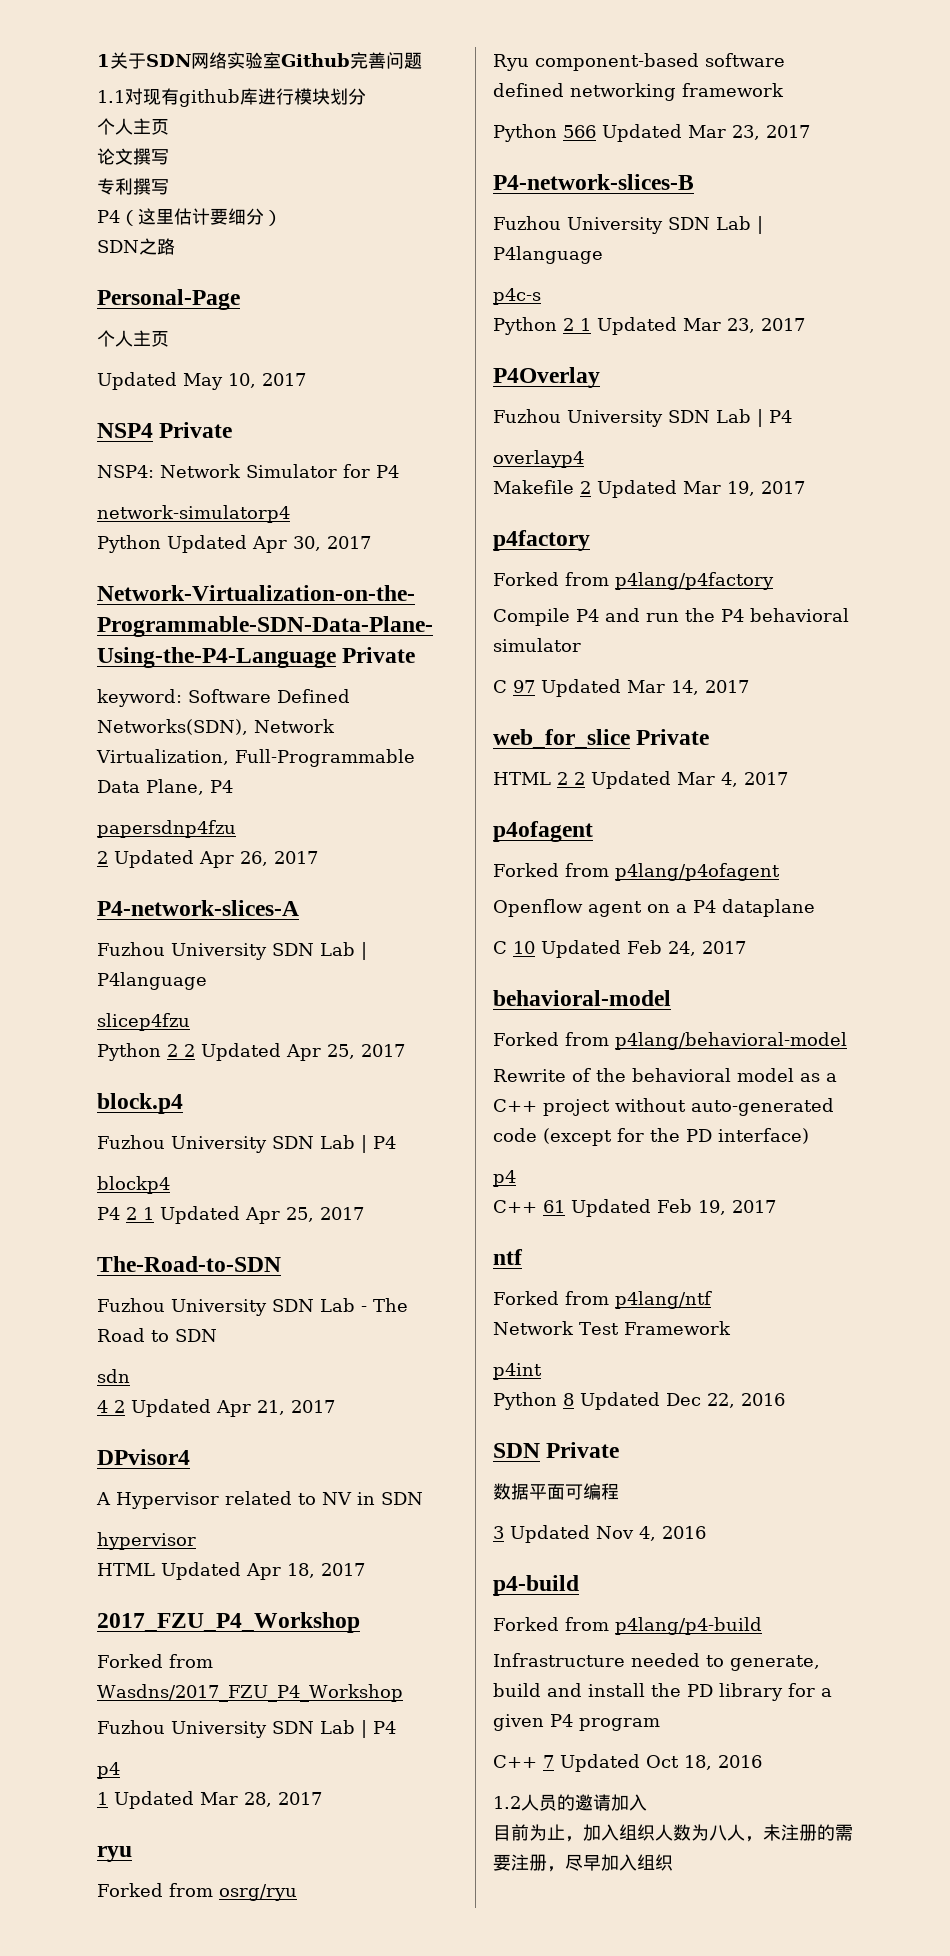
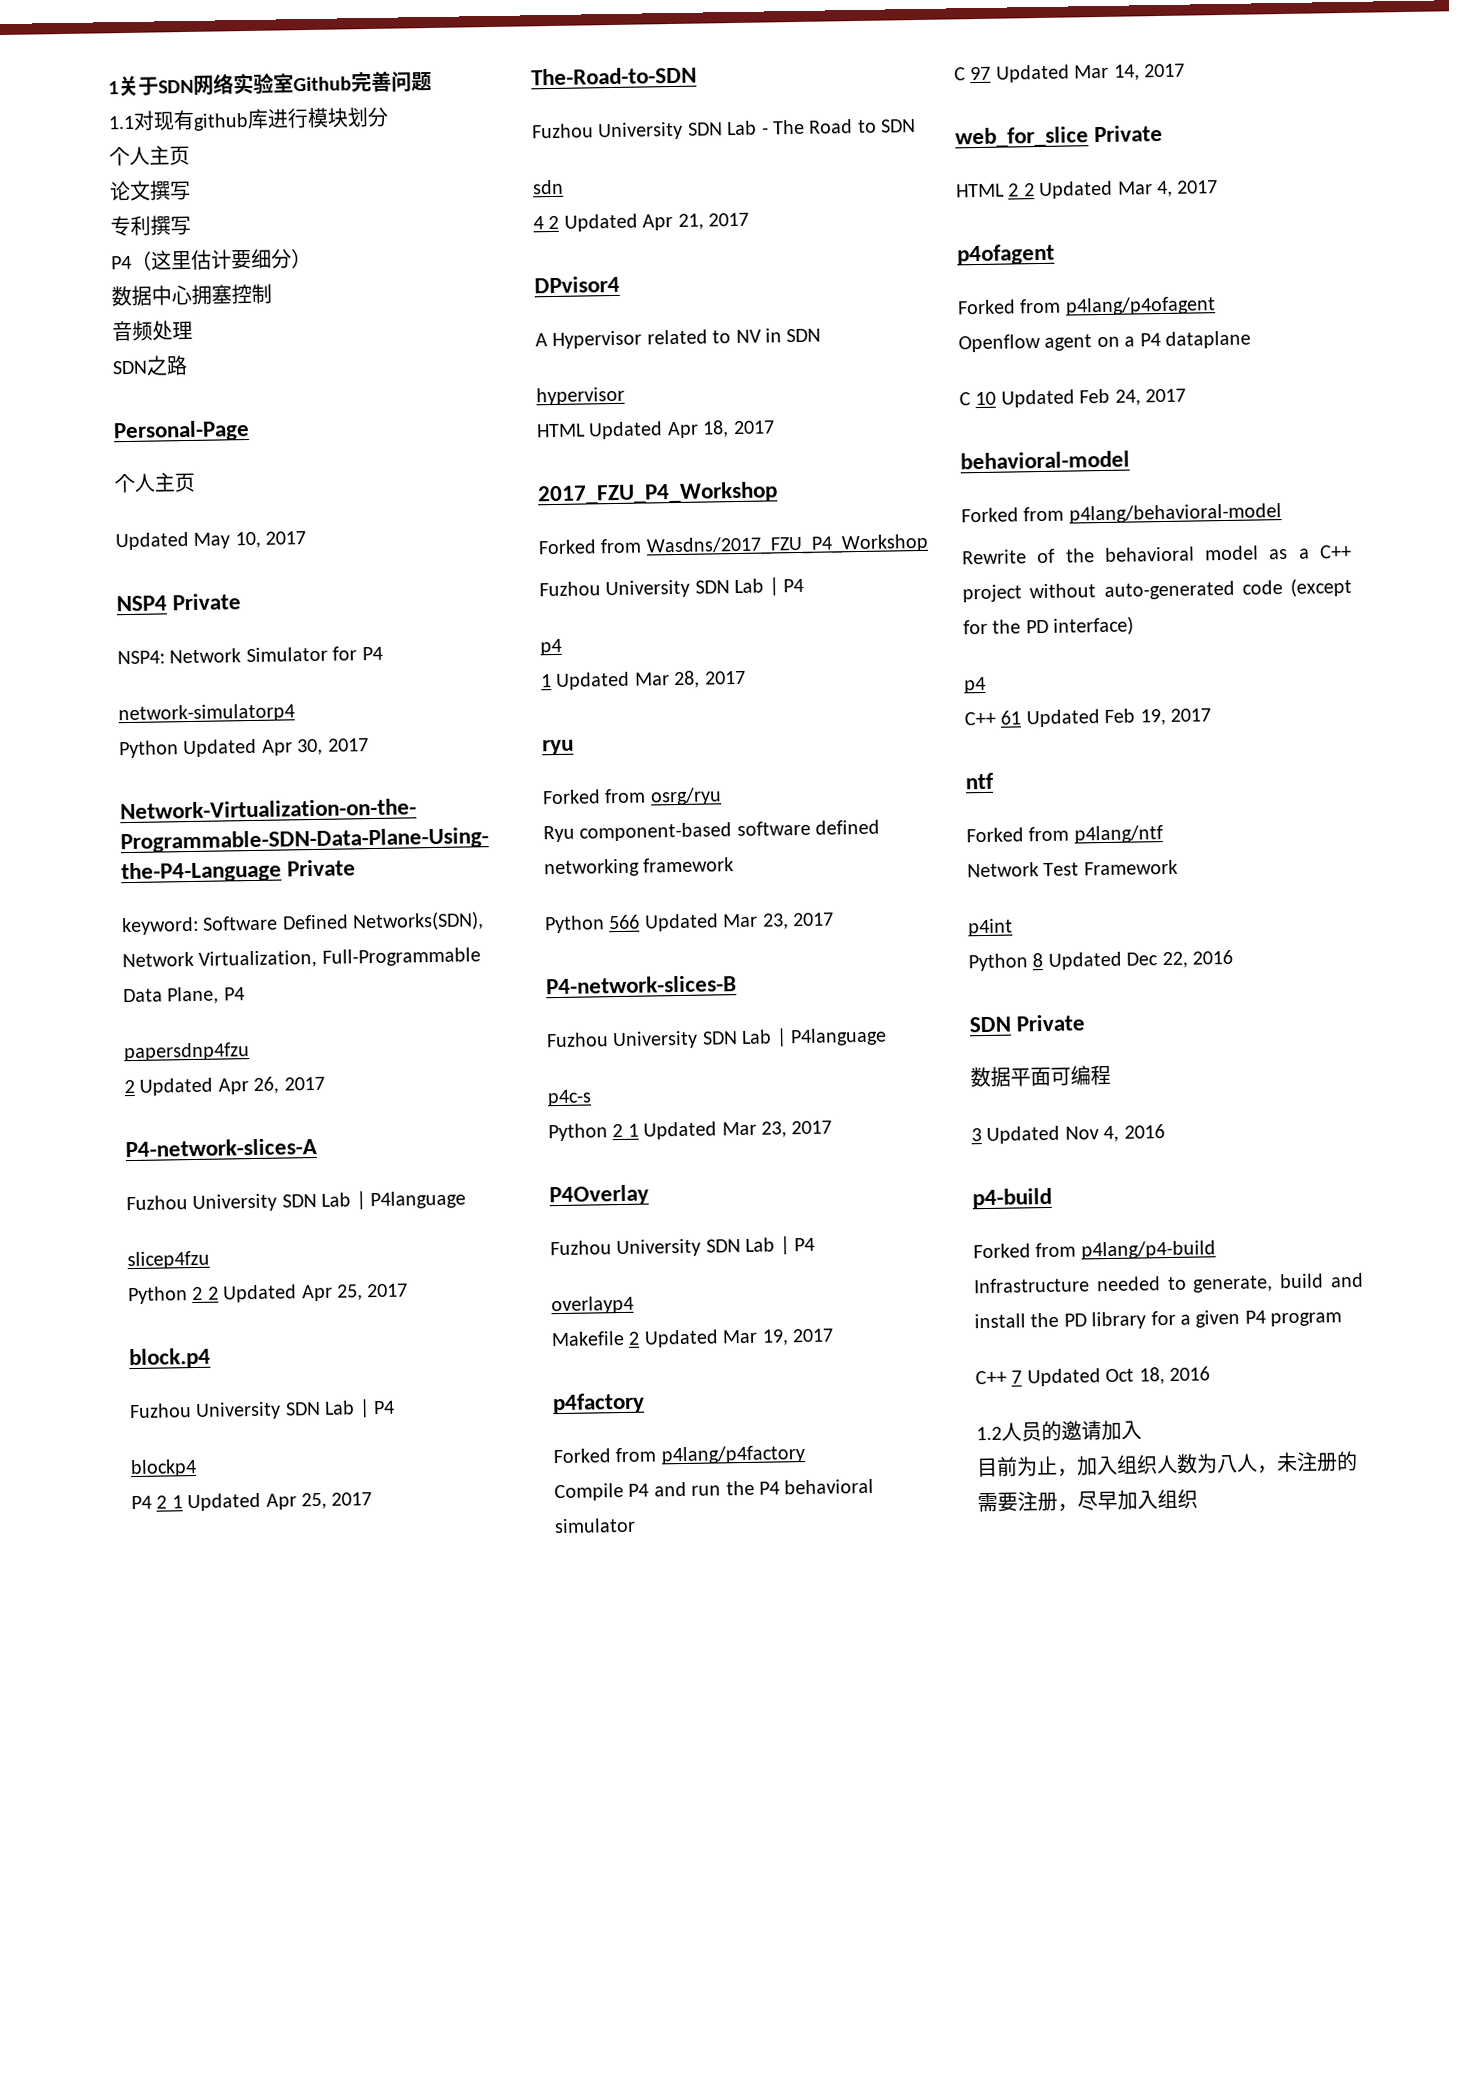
+ 数据中心拥塞控制
+ 音频处理

